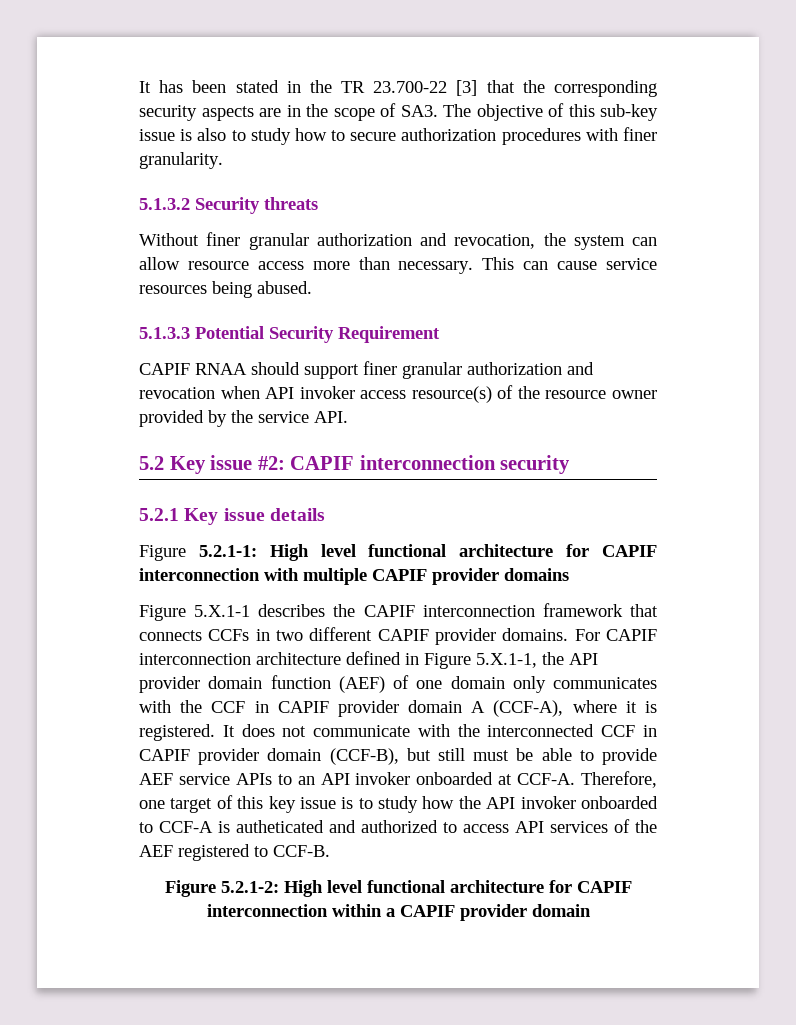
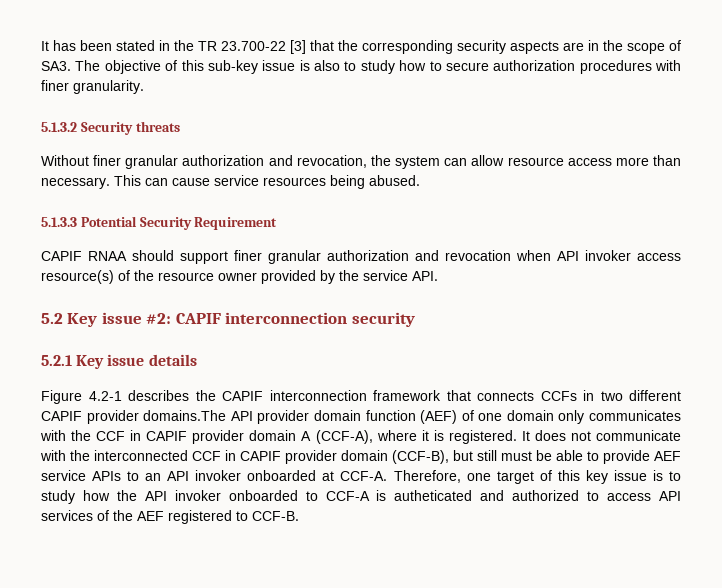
- Figure 5.2.1-1: High level functional architecture for CAPIF interconnection with multiple CAPIF provider domains
- Figure 5.X.1-1 describes the CAPIF interconnection framework that connects CCFs in two different CAPIF provider domains. For CAPIF interconnection architecture defined in Figure 5.X.1-1, the API provider domain function (AEF) of one domain only communicates with the CCF in CAPIF provider domain A (CCF-A), where it is registered.
+ Figure 4.2-1 describes the CAPIF interconnection framework that connects CCFs in two different CAPIF provider domains.The API provider domain function (AEF) of one domain only communicates with the CCF in CAPIF provider domain A (CCF-A), where it is registered.
- Figure 5.2.1-2: High level functional architecture for CAPIF interconnection within a CAPIF provider domain

